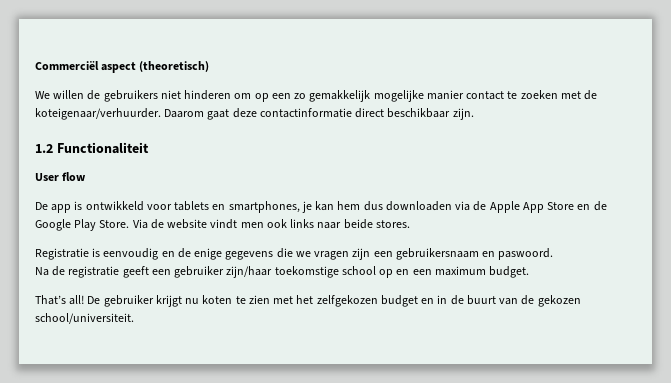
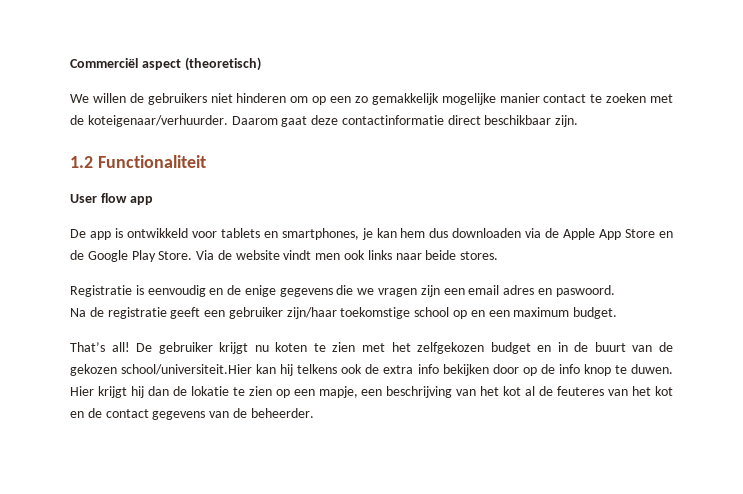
- User flow
+ User flow app
- Registratie is eenvoudig en de enige gegevens die we vragen zijn een gebruikersnaam en paswoord.
+ Registratie is eenvoudig en de enige gegevens die we vragen zijn een email adres en paswoord.
- De gebruiker krijgt nu koten te zien met het zelfgekozen budget en in de buurt van de gekozen school/universiteit.
+ De gebruiker krijgt nu koten te zien met het zelfgekozen budget en in de buurt van de gekozen school/universiteit.Hier kan hij telkens ook de extra info bekijken door op de info knop te duwen. Hier krijgt hij dan de lokatie te zien op een mapje, een beschrijving van het kot al de feuteres van het kot en de contact gegevens van de beheerder.

